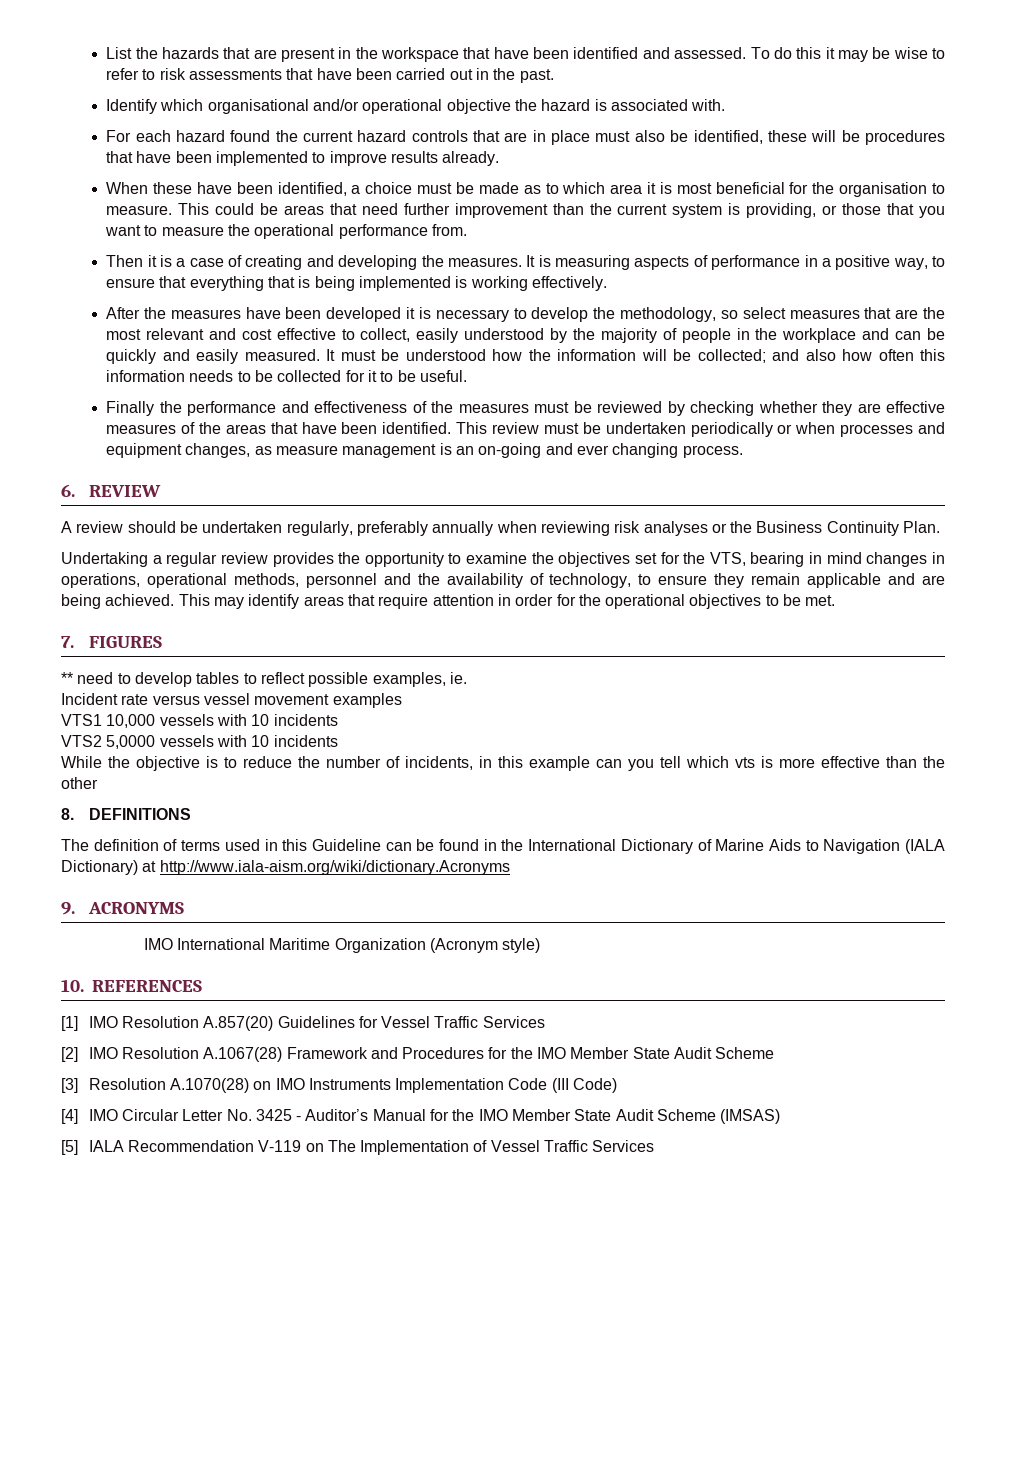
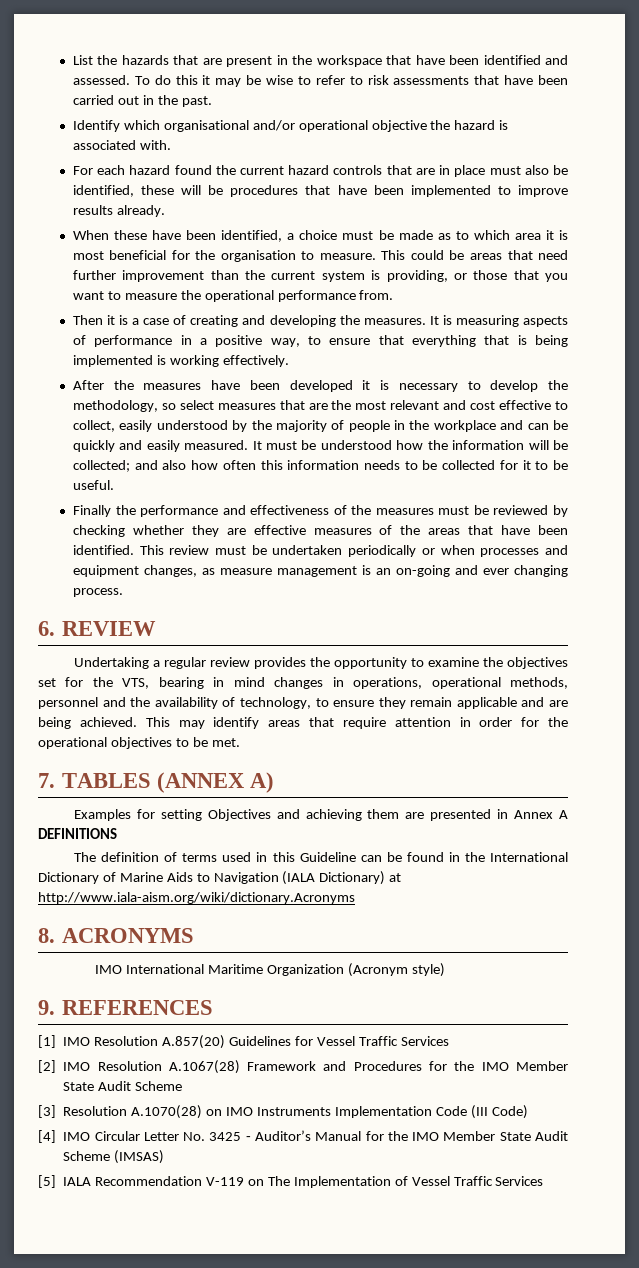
- A review should be undertaken regularly, preferably annually when reviewing risk analyses or the Business Continuity Plan.
- 7. FIGURES
- ** need to develop tables to reflect possible examples, ie.
- Incident rate versus vessel movement examples
- VTS1 10,000 vessels with 10 incidents
- VTS2 5,0000 vessels with 10 incidents
- While the objective is to reduce the number of incidents, in this example can you tell which vts is more effective than the other
- 8. DEFINITIONS
+ 7. TABLES (ANNEX A)
+ Examples for setting Objectives and achieving them are presented in Annex A DEFINITIONS
- 9. ACRONYMS
+ 8. ACRONYMS
- 10. REFERENCES
+ 9. REFERENCES

